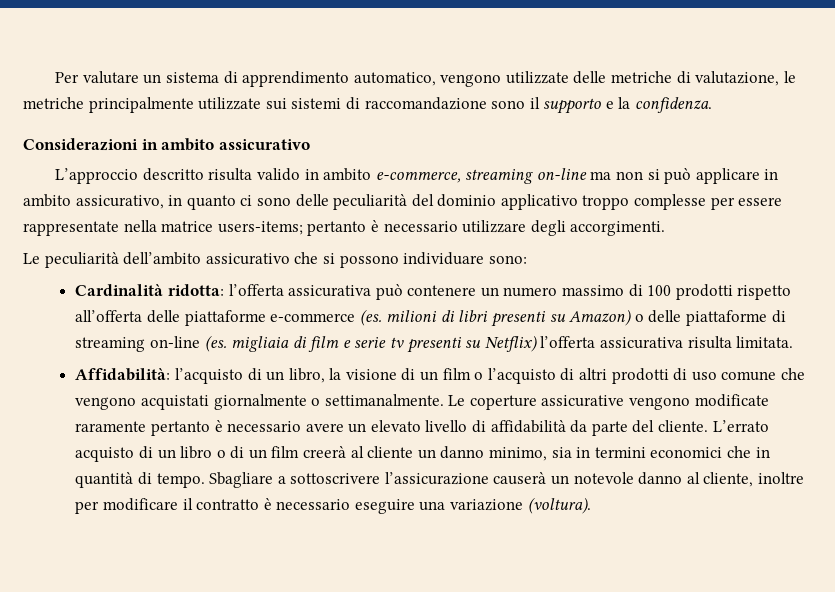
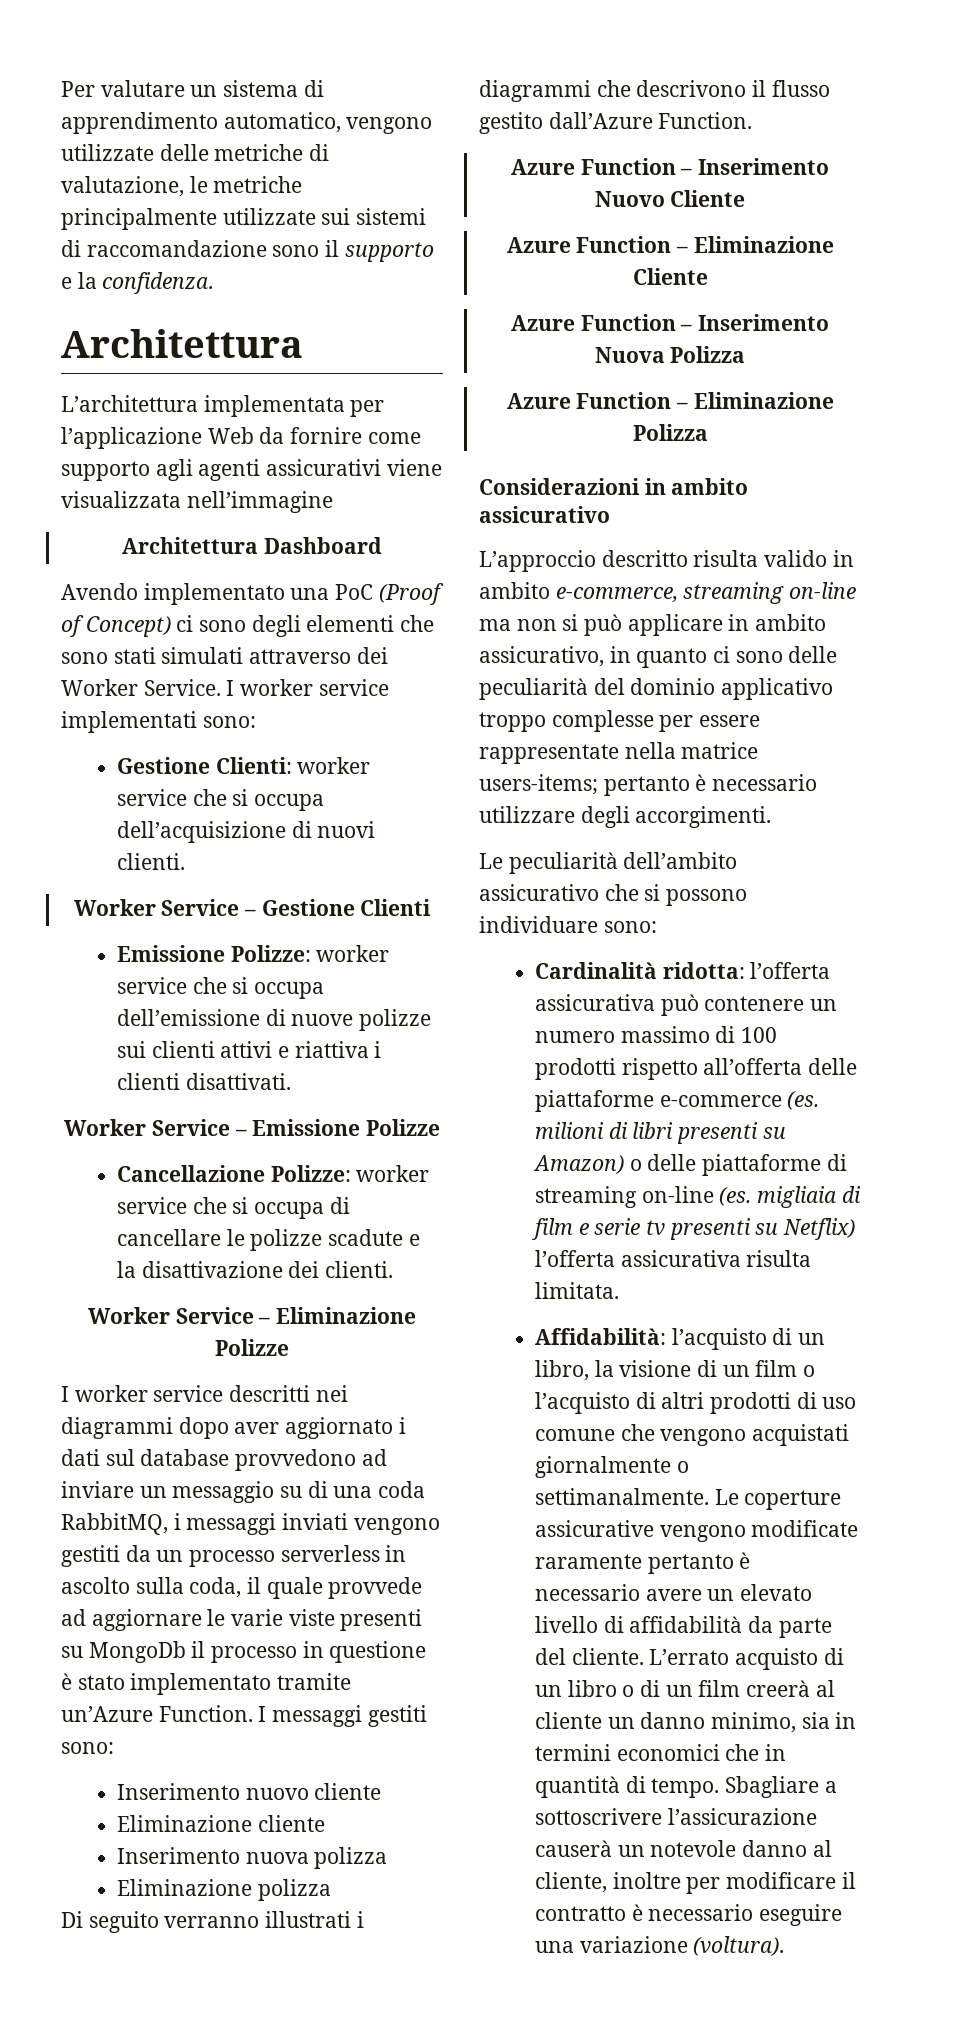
  Per valutare un sistema di apprendimento automatico, vengono utilizzate delle metriche di valutazione, le metriche principalmente utilizzate sui sistemi di raccomandazione sono il supporto e la confidenza.
+ Architettura
+ L’architettura implementata per l’applicazione Web da fornire come supporto agli agenti assicurativi viene visualizzata nell’immagine
+ Architettura Dashboard
+ Avendo implementato una PoC (Proof of Concept) ci sono degli elementi che sono stati simulati attraverso dei Worker Service. I worker service implementati sono:
+ Gestione Clienti: worker service che si occupa dell’acquisizione di nuovi clienti.
+ Worker Service – Gestione Clienti
+ Emissione Polizze: worker service che si occupa dell’emissione di nuove polizze sui clienti attivi e riattiva i clienti disattivati.
+ Worker Service – Emissione Polizze
+ Cancellazione Polizze: worker service che si occupa di cancellare le polizze scadute e la disattivazione dei clienti.
+ Worker Service – Eliminazione Polizze
+ I worker service descritti nei diagrammi dopo aver aggiornato i dati sul database provvedono ad inviare un messaggio su di una coda RabbitMQ, i messaggi inviati vengono gestiti da un processo serverless in ascolto sulla coda, il quale provvede ad aggiornare le varie viste presenti su MongoDb il processo in questione è stato implementato tramite un’Azure Function. I messaggi gestiti sono:
+ Inserimento nuovo cliente
+ Eliminazione cliente
+ Inserimento nuova polizza
+ Eliminazione polizza
+ Di seguito verranno illustrati i diagrammi che descrivono il flusso gestito dall’Azure Function.
+ Azure Function – Inserimento Nuovo Cliente
+ Azure Function – Eliminazione Cliente
+ Azure Function – Inserimento Nuova Polizza
+ Azure Function – Eliminazione Polizza

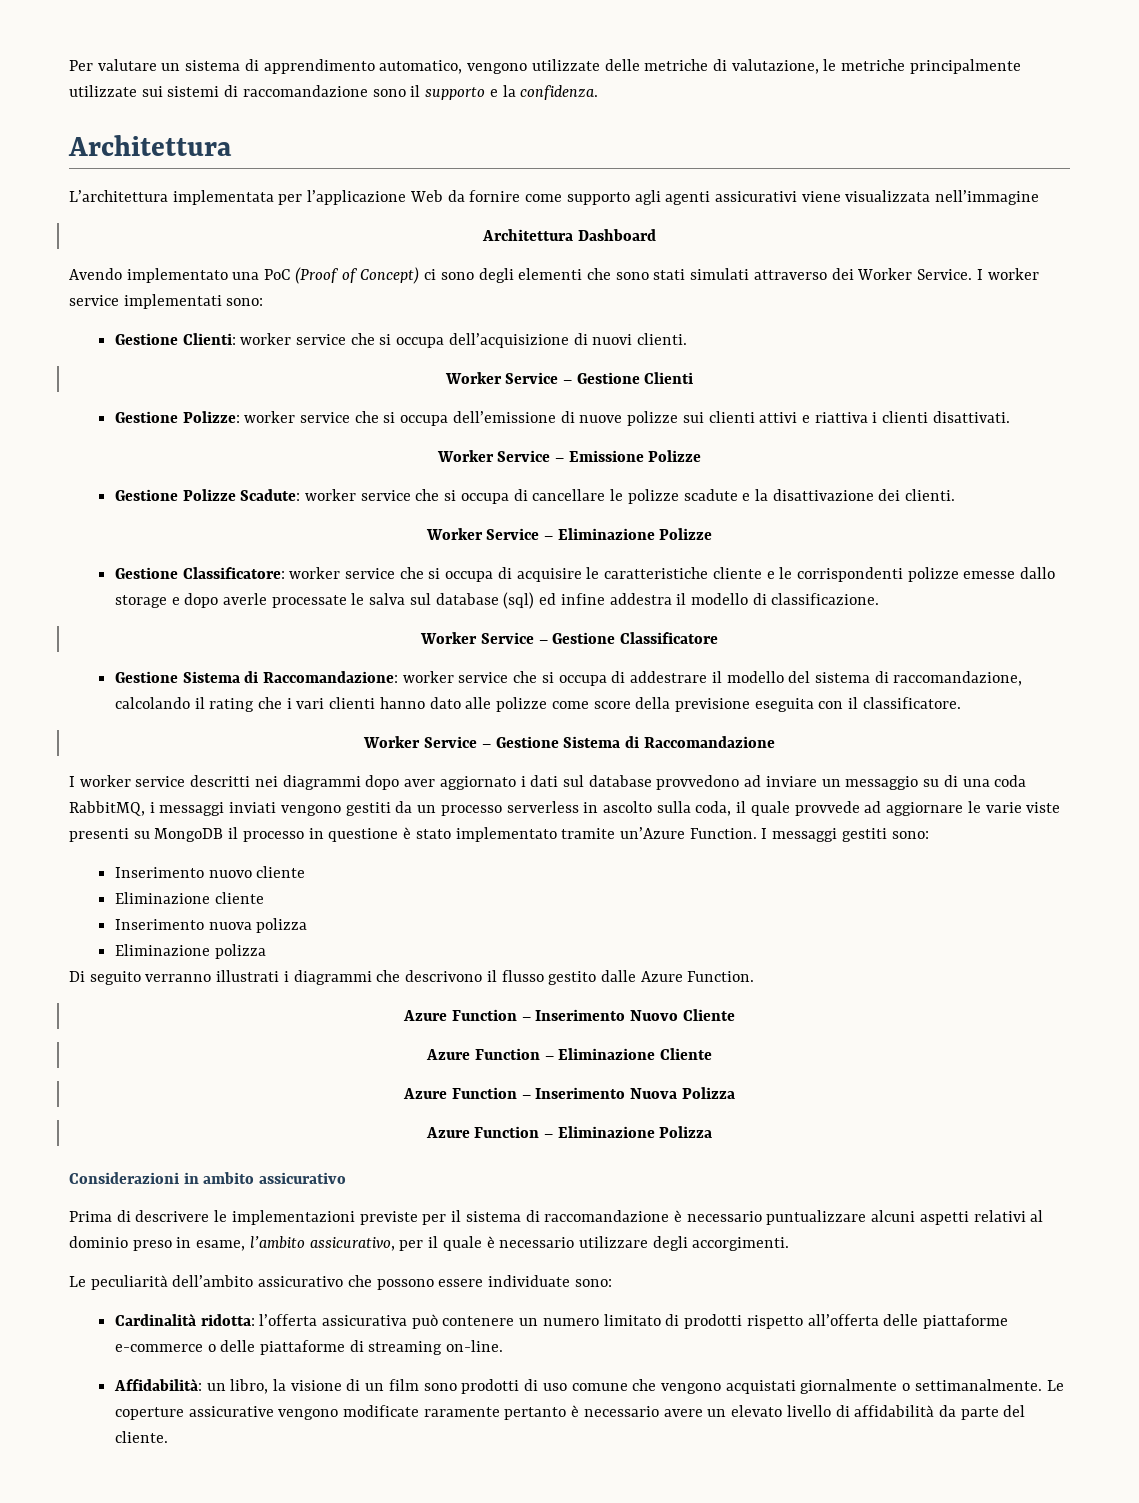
- Emissione Polizze: worker service che si occupa dell’emissione di nuove polizze sui clienti attivi e riattiva i clienti disattivati.
+ Gestione Polizze: worker service che si occupa dell’emissione di nuove polizze sui clienti attivi e riattiva i clienti disattivati.
- Cancellazione Polizze: worker service che si occupa di cancellare le polizze scadute e la disattivazione dei clienti.
+ Gestione Polizze Scadute: worker service che si occupa di cancellare le polizze scadute e la disattivazione dei clienti.
+ Gestione Classificatore: worker service che si occupa di acquisire le caratteristiche cliente e le corrispondenti polizze emesse dallo storage e dopo averle processate le salva sul database (sql) ed infine addestra il modello di classificazione.
+ Worker Service – Gestione Classificatore
+ Gestione Sistema di Raccomandazione: worker service che si occupa di addestrare il modello del sistema di raccomandazione, calcolando il rating che i vari clienti hanno dato alle polizze come score della previsione eseguita con il classificatore.
+ Worker Service – Gestione Sistema di Raccomandazione
- I worker service descritti nei diagrammi dopo aver aggiornato i dati sul database provvedono ad inviare un messaggio su di una coda RabbitMQ, i messaggi inviati vengono gestiti da un processo serverless in ascolto sulla coda, il quale provvede ad aggiornare le varie viste presenti su MongoDb il processo in questione è stato implementato tramite un’Azure Function.
+ I worker service descritti nei diagrammi dopo aver aggiornato i dati sul database provvedono ad inviare un messaggio su di una coda RabbitMQ, i messaggi inviati vengono gestiti da un processo serverless in ascolto sulla coda, il quale provvede ad aggiornare le varie viste presenti su MongoDB il processo in questione è stato implementato tramite un’Azure Function.
- Di seguito verranno illustrati i diagrammi che descrivono il flusso gestito dall’Azure Function.
+ Di seguito verranno illustrati i diagrammi che descrivono il flusso gestito dalle Azure Function.
- L’approccio descritto risulta valido in ambito e-commerce, streaming on-line ma non si può applicare in ambito assicurativo, in quanto ci sono delle peculiarità del dominio applicativo troppo complesse per essere rappresentate nella matrice users-items; pertanto è necessario utilizzare degli accorgimenti.
+ Prima di descrivere le implementazioni previste per il sistema di raccomandazione è necessario puntualizzare alcuni aspetti relativi al dominio preso in esame, l’ambito assicurativo, per il quale è necessario utilizzare degli accorgimenti.
- Le peculiarità dell’ambito assicurativo che si possono individuare sono:
+ Le peculiarità dell’ambito assicurativo che possono essere individuate sono:
- Cardinalità ridotta: l’offerta assicurativa può contenere un numero massimo di 100 prodotti rispetto all’offerta delle piattaforme e-commerce (es. milioni di libri presenti su Amazon) o delle piattaforme di streaming on-line (es. migliaia di film e serie tv presenti su Netflix) l’offerta assicurativa risulta limitata.
+ Cardinalità ridotta: l’offerta assicurativa può contenere un numero limitato di prodotti rispetto all’offerta delle piattaforme e-commerce o delle piattaforme di streaming on-line.
- Affidabilità: l’acquisto di un libro, la visione di un film o l’acquisto di altri prodotti di uso comune che vengono acquistati giornalmente o settimanalmente.
+ Affidabilità: un libro, la visione di un film sono prodotti di uso comune che vengono acquistati giornalmente o settimanalmente.
- L’errato acquisto di un libro o di un film creerà al cliente un danno minimo, sia in termini economici che in quantità di tempo. Sbagliare a sottoscrivere l’assicurazione causerà un notevole danno al cliente, inoltre per modificare il contratto è necessario eseguire una variazione (voltura).

